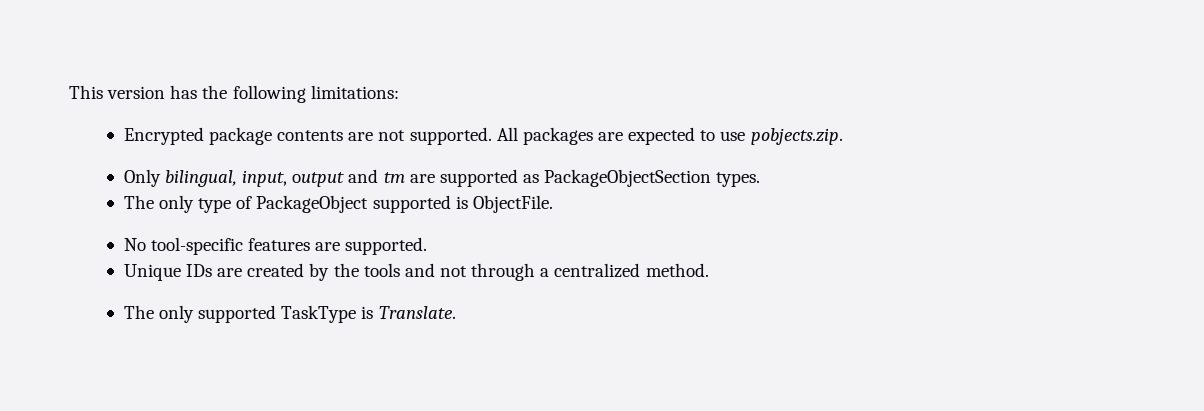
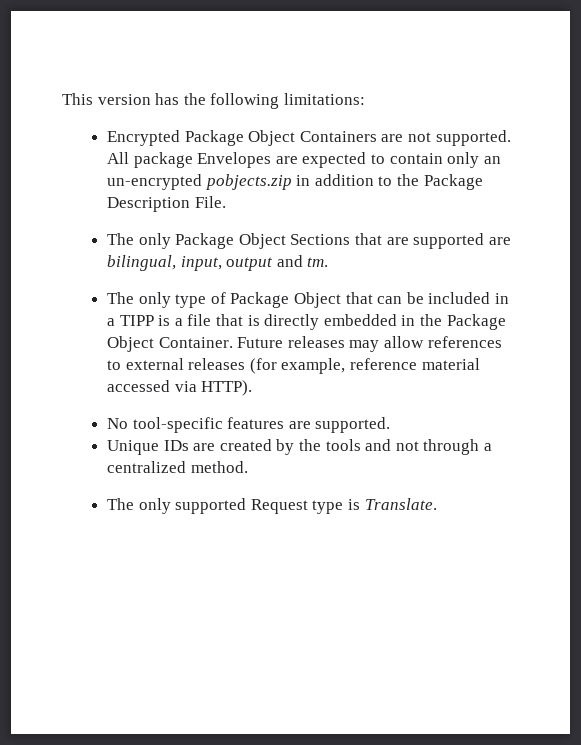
- Encrypted package contents are not supported.
+ Encrypted Package Object Containers are not supported.
- All packages are expected to use pobjects.zip.
- Only bilingual, input, output and tm are supported as PackageObjectSection types.
- The only type of PackageObject supported is ObjectFile.
+ All package Envelopes are expected to contain only an un-encrypted pobjects.zip in addition to the Package Description File.
+ The only Package Object Sections that are supported are bilingual, input, output and tm.
+ The only type of Package Object that can be included in a TIPP is a file that is directly embedded in the Package Object Container. Future releases may allow references to external releases (for example, reference material accessed via HTTP).
- The only supported TaskType is Translate.
+ The only supported Request type is Translate.

